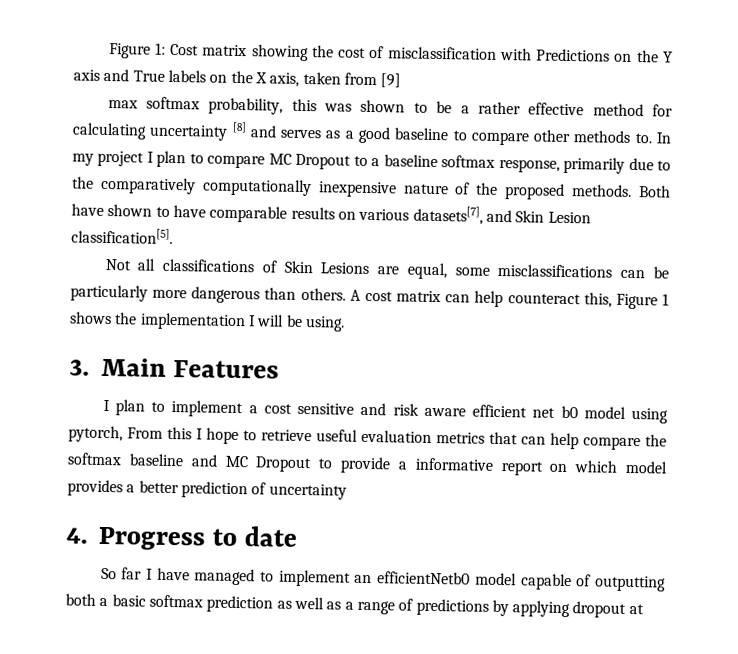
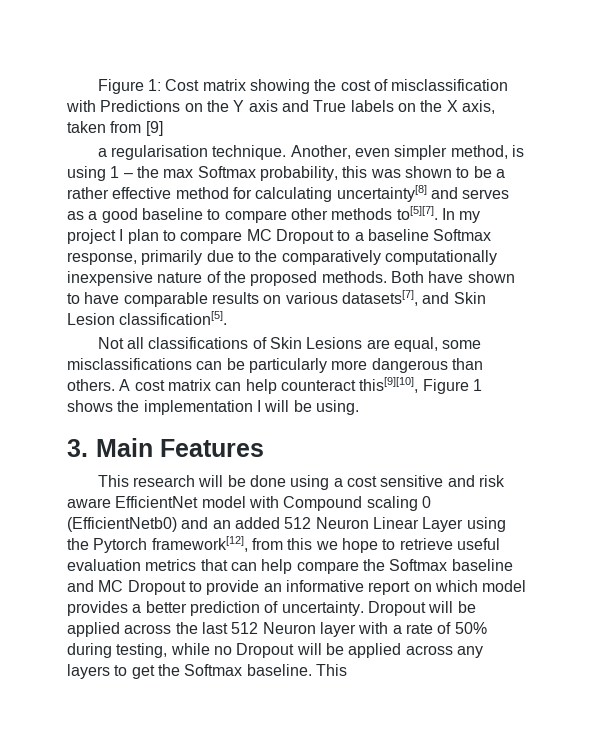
- max softmax probability, this was shown to be a rather effective method for calculating uncertainty [8] and serves as a good baseline to compare other methods to.
+ a regularisation technique. Another, even simpler method, is using 1 – the max Softmax probability, this was shown to be a rather effective method for calculating uncertainty[8] and serves as a good baseline to compare other methods to[5][7].
- In my project I plan to compare MC Dropout to a baseline softmax response, primarily due to the comparatively computationally inexpensive nature of the proposed methods.
+ In my project I plan to compare MC Dropout to a baseline Softmax response, primarily due to the comparatively computationally inexpensive nature of the proposed methods.
- A cost matrix can help counteract this, Figure 1 shows the implementation I will be using.
+ A cost matrix can help counteract this[9][10], Figure 1 shows the implementation I will be using.
- I plan to implement a cost sensitive and risk aware efficient net b0 model using pytorch, From this I hope to retrieve useful evaluation metrics that can help compare the softmax baseline and MC Dropout to provide a informative report on which model provides a better prediction of uncertainty
- 4. Progress to date
- So far I have managed to implement an efficientNetb0 model capable of outputting both a basic softmax prediction as well as a range of predictions by applying dropout at
+ This research will be done using a cost sensitive and risk aware EfficientNet model with Compound scaling 0 (EfficientNetb0) and an added 512 Neuron Linear Layer using the Pytorch framework[12], from this we hope to retrieve useful evaluation metrics that can help compare the Softmax baseline and MC Dropout to provide an informative report on which model provides a better prediction of uncertainty. Dropout will be applied across the last 512 Neuron layer with a rate of 50% during testing, while no Dropout will be applied across any layers to get the Softmax baseline. This

